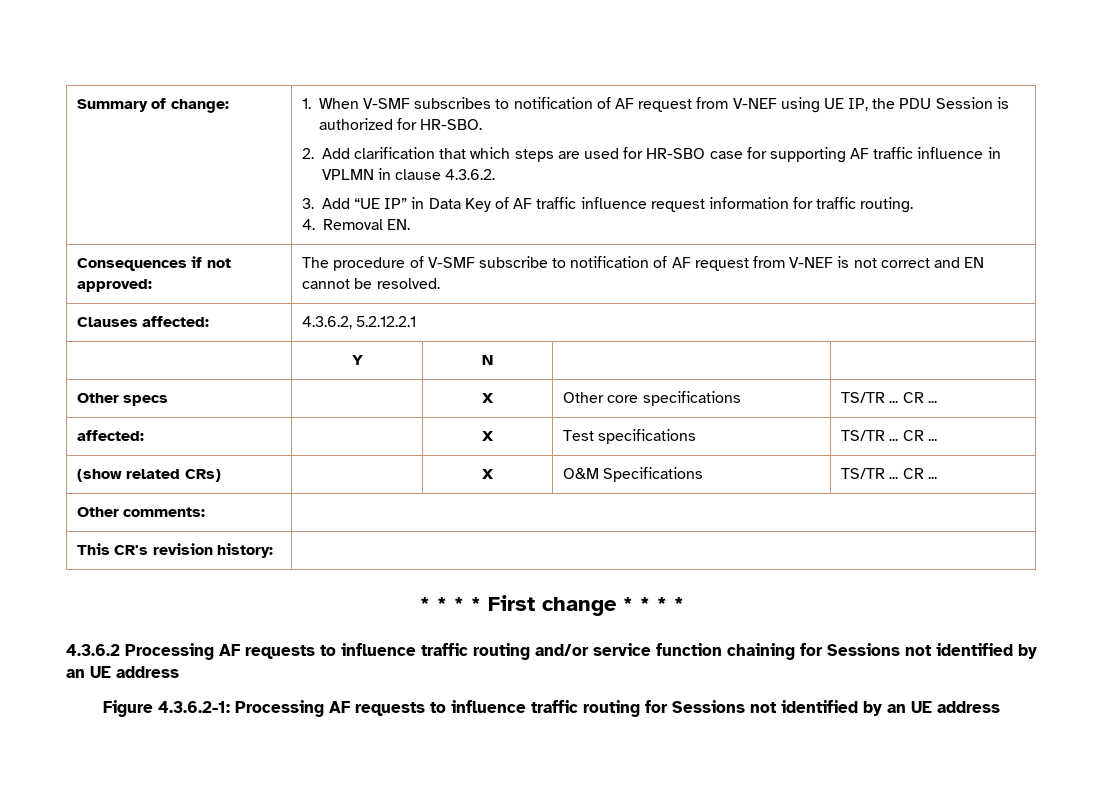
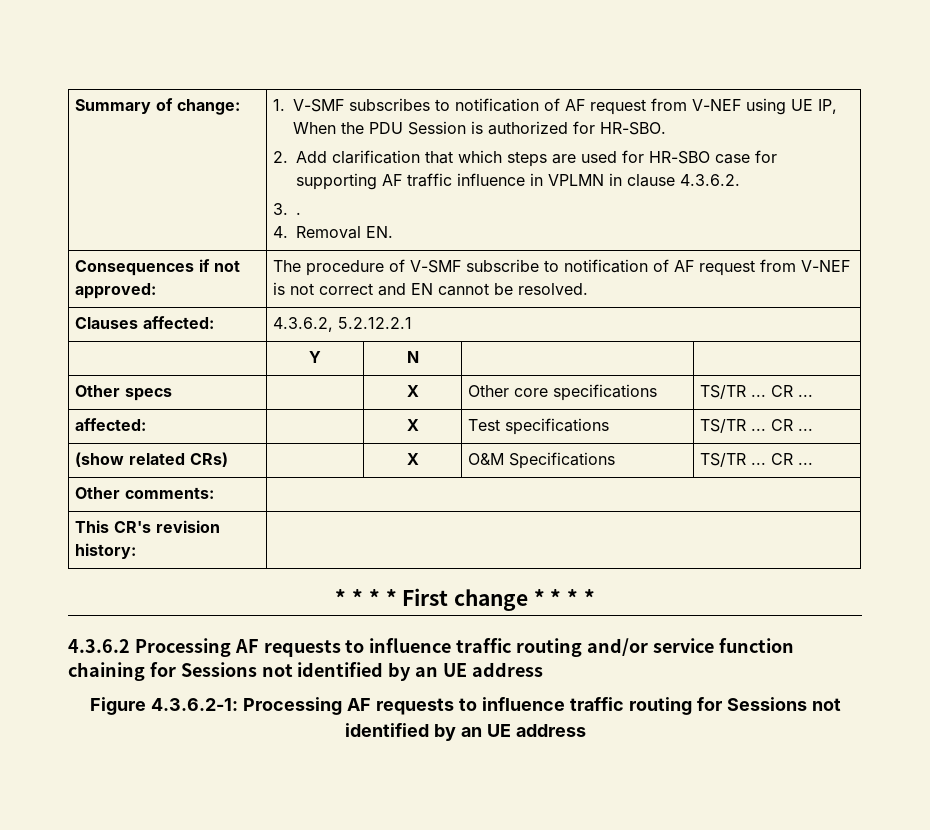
- 1. When V-SMF subscribes to notification of AF request from V-NEF using UE IP, the PDU Session is authorized for HR-SBO.
+ 1. V-SMF subscribes to notification of AF request from V-NEF using UE IP, When the PDU Session is authorized for HR-SBO.
- 3. Add “UE IP” in Data Key of AF traffic influence request information for traffic routing.
+ 3. .

